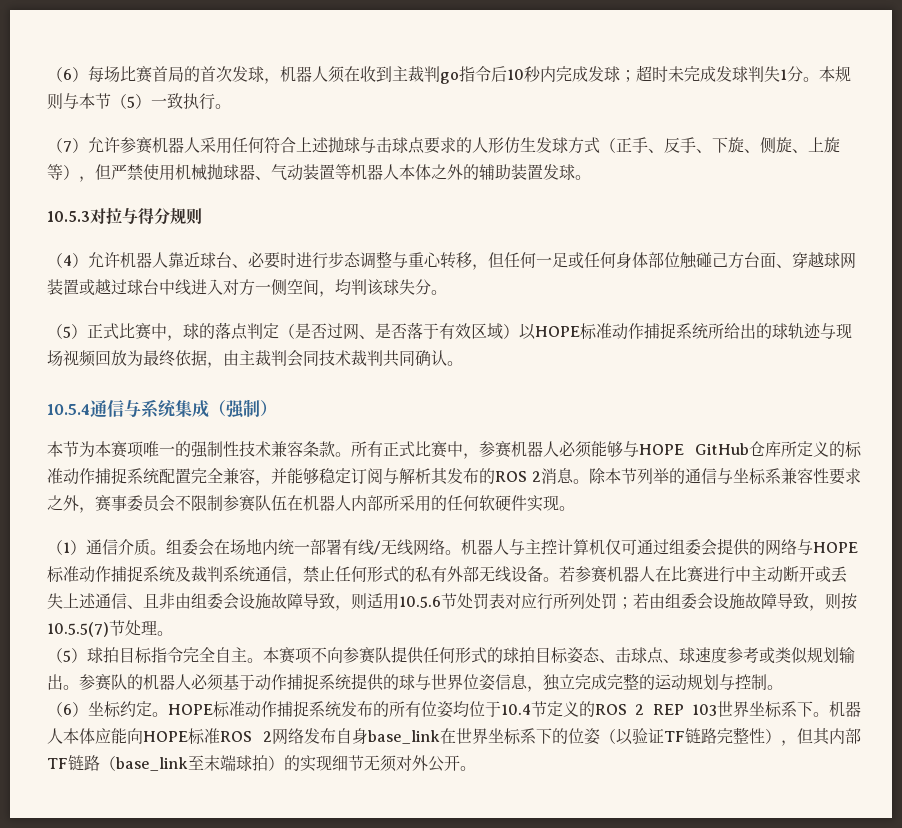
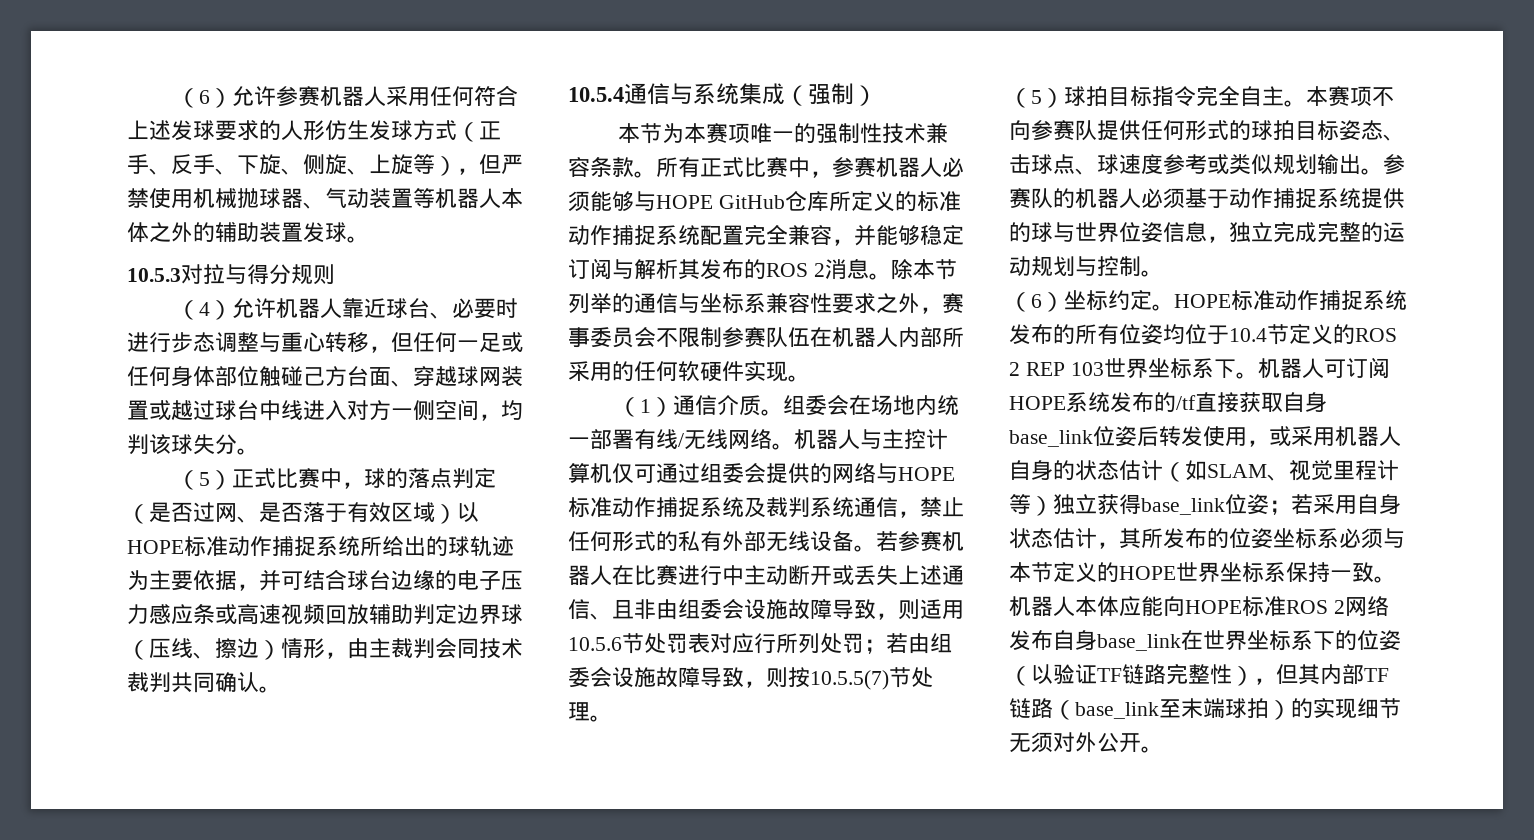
- （6）每场比赛首局的首次发球，机器人须在收到主裁判go指令后10秒内完成发球；超时未完成发球判失1分。本规则与本节（5）一致执行。
- （7）允许参赛机器人采用任何符合上述抛球与击球点要求的人形仿生发球方式（正手、反手、下旋、侧旋、上旋等），但严禁使用机械抛球器、气动装置等机器人本体之外的辅助装置发球。
+ （6）允许参赛机器人采用任何符合上述发球要求的人形仿生发球方式（正手、反手、下旋、侧旋、上旋等），但严禁使用机械抛球器、气动装置等机器人本体之外的辅助装置发球。
- （5）正式比赛中，球的落点判定（是否过网、是否落于有效区域）以HOPE标准动作捕捉系统所给出的球轨迹与现场视频回放为最终依据，由主裁判会同技术裁判共同确认。
+ （5）正式比赛中，球的落点判定（是否过网、是否落于有效区域）以HOPE标准动作捕捉系统所给出的球轨迹为主要依据，并可结合球台边缘的电子压力感应条或高速视频回放辅助判定边界球（压线、擦边）情形，由主裁判会同技术裁判共同确认。
- 机器人本体应能向HOPE标准ROS 2网络发布自身base_link在世界坐标系下的位姿（以验证TF链路完整性），但其内部TF链路（base_link至末端球拍）的实现细节无须对外公开。
+ 机器人可订阅HOPE系统发布的/tf直接获取自身base_link位姿后转发使用，或采用机器人自身的状态估计（如SLAM、视觉里程计等）独立获得base_link位姿；若采用自身状态估计，其所发布的位姿坐标系必须与本节定义的HOPE世界坐标系保持一致。机器人本体应能向HOPE标准ROS 2网络发布自身base_link在世界坐标系下的位姿（以验证TF链路完整性），但其内部TF链路（base_link至末端球拍）的实现细节无须对外公开。

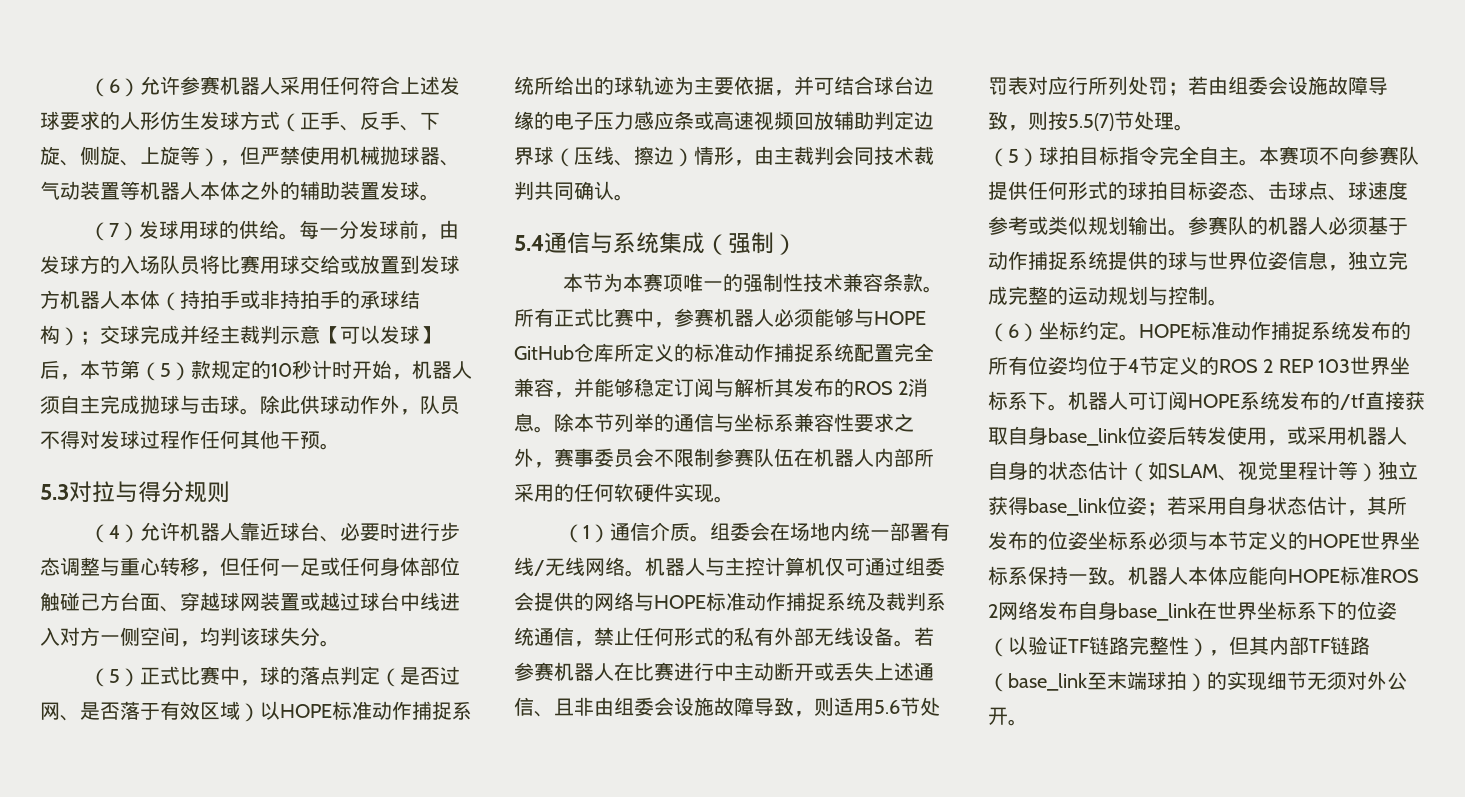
- 10.5.3对拉与得分规则
+ （7）发球用球的供给。每一分发球前，由发球方的入场队员将比赛用球交给或放置到发球方机器人本体（持拍手或非持拍手的承球结构）；交球完成并经主裁判示意【可以发球】后，本节第（5）款规定的10秒计时开始，机器人须自主完成抛球与击球。除此供球动作外，队员不得对发球过程作任何其他干预。
+ 5.3对拉与得分规则
- 10.5.4通信与系统集成（强制）
+ 5.4通信与系统集成（强制）
- 若参赛机器人在比赛进行中主动断开或丢失上述通信、且非由组委会设施故障导致，则适用10.5.6节处罚表对应行所列处罚；若由组委会设施故障导致，则按10.5.5(7)节处理。
+ 若参赛机器人在比赛进行中主动断开或丢失上述通信、且非由组委会设施故障导致，则适用5.6节处罚表对应行所列处罚；若由组委会设施故障导致，则按5.5(7)节处理。
- HOPE标准动作捕捉系统发布的所有位姿均位于10.4节定义的ROS 2 REP 103世界坐标系下。
+ HOPE标准动作捕捉系统发布的所有位姿均位于4节定义的ROS 2 REP 103世界坐标系下。

